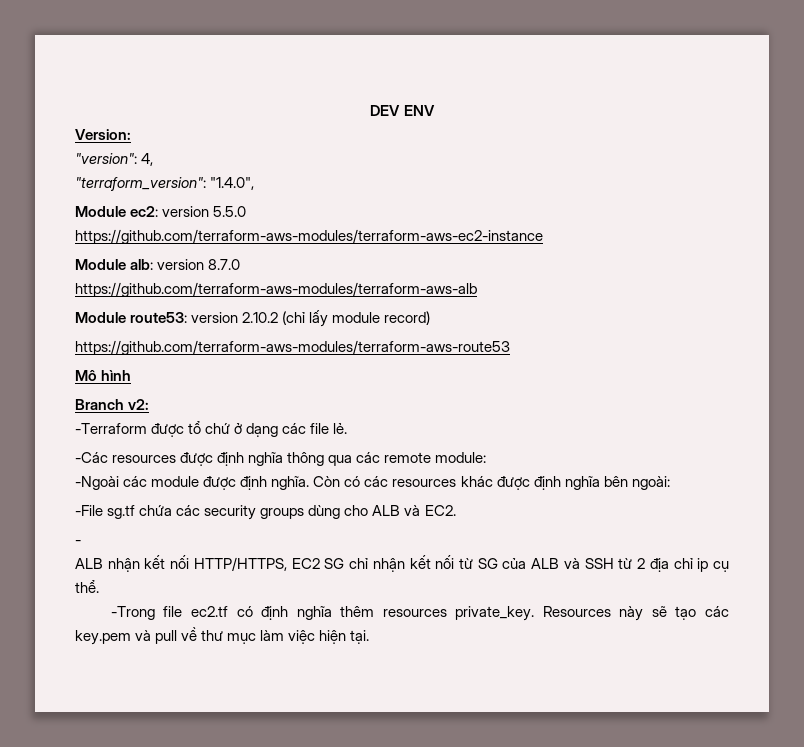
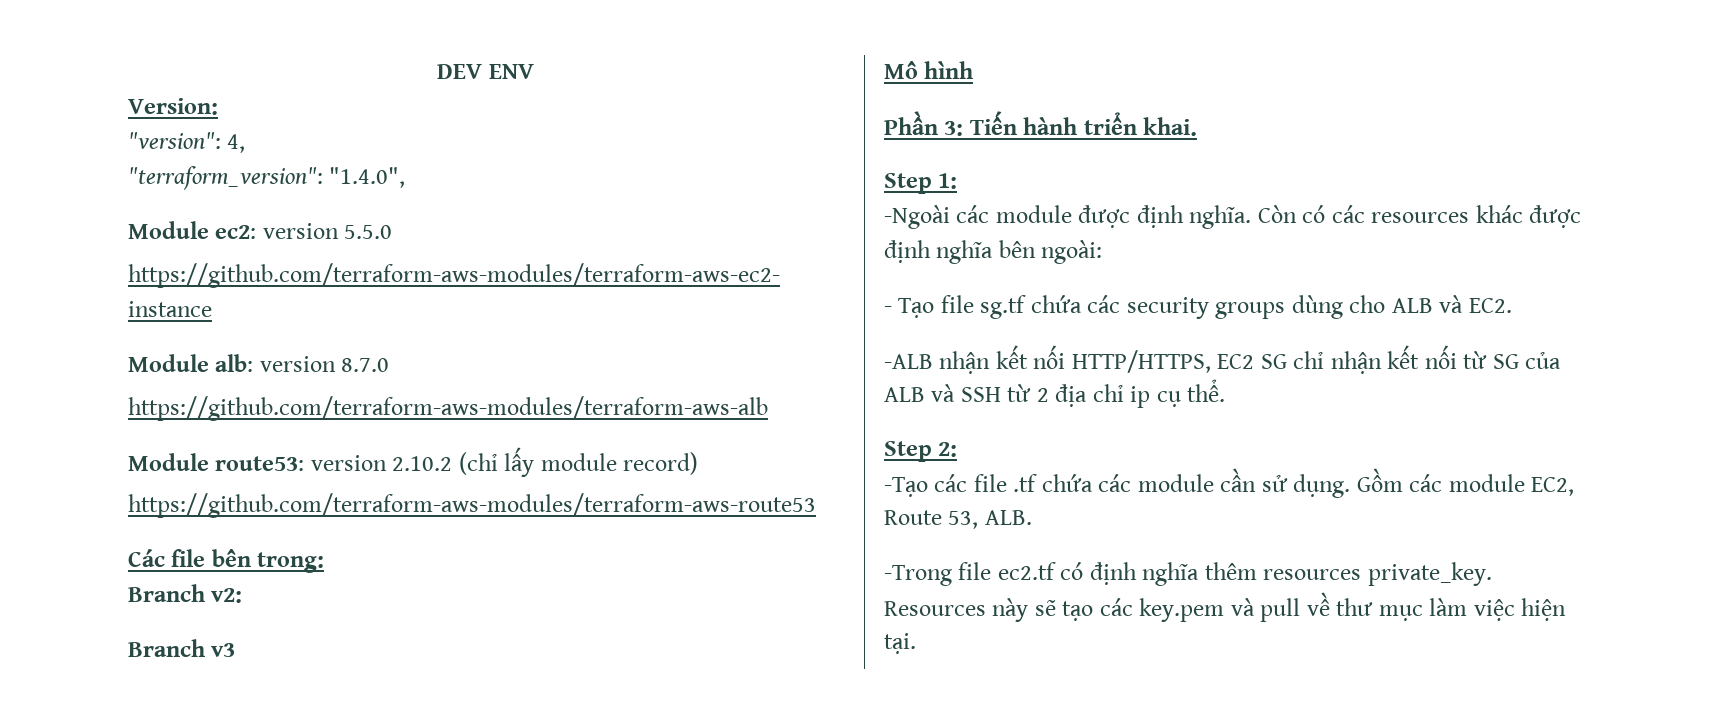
+ Các file bên trong:
+ Branch v2:
+ Branch v3
  Mô hình
- Branch v2:
- -Terraform được tổ chứ ở dạng các file lẻ.
- -Các resources được định nghĩa thông qua các remote module:
+ Phần 3: Tiến hành triển khai.
+ Step 1:
- -File sg.tf chứa các security groups dùng cho ALB và EC2.
+ - Tạo file sg.tf chứa các security groups dùng cho ALB và EC2.
- -
- ALB nhận kết nối HTTP/HTTPS, EC2 SG chỉ nhận kết nối từ SG của ALB và SSH từ 2 địa chỉ ip cụ thể.
+ -ALB nhận kết nối HTTP/HTTPS, EC2 SG chỉ nhận kết nối từ SG của ALB và SSH từ 2 địa chỉ ip cụ thể.
+ Step 2:
+ -Tạo các file .tf chứa các module cần sử dụng. Gồm các module EC2, Route 53, ALB.

